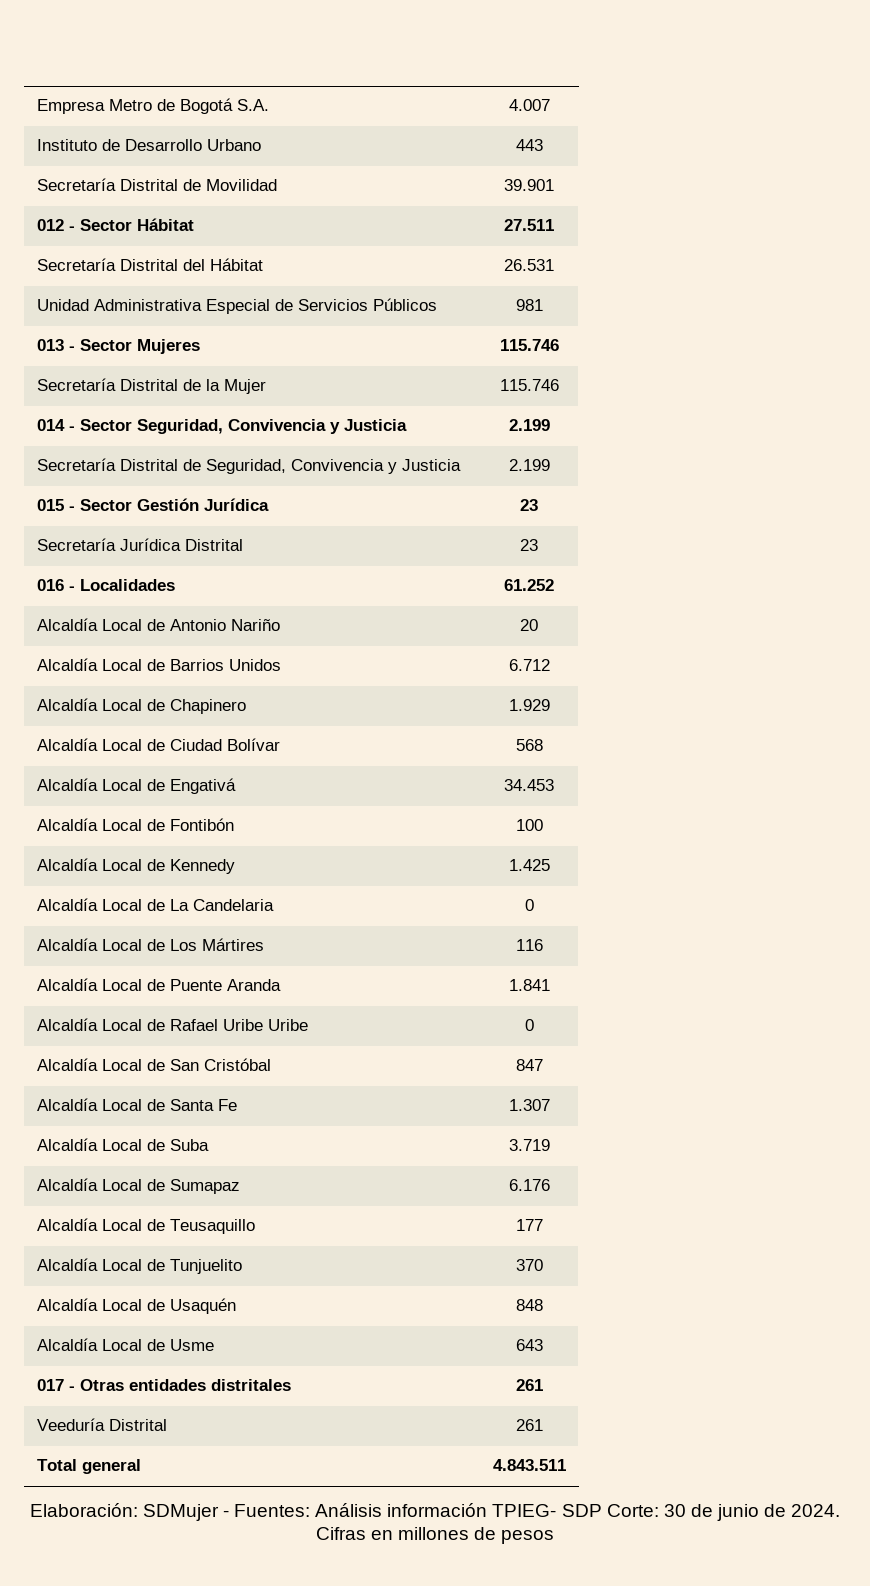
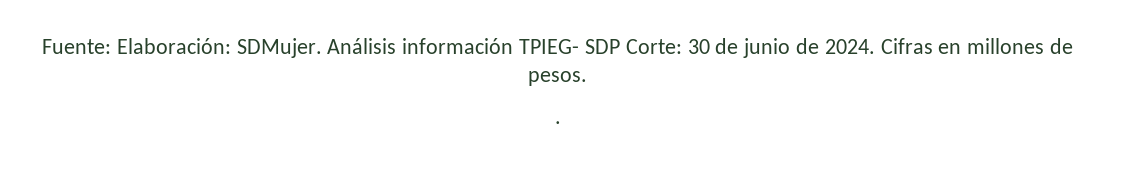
- Empresa Metro de Bogotá S.A. | 4.007
- Instituto de Desarrollo Urbano | 443
- Secretaría Distrital de Movilidad | 39.901
- 012 - Sector Hábitat | 27.511
- Secretaría Distrital del Hábitat | 26.531
- Unidad Administrativa Especial de Servicios Públicos | 981
- 013 - Sector Mujeres | 115.746
- Secretaría Distrital de la Mujer | 115.746
- 014 - Sector Seguridad, Convivencia y Justicia | 2.199
- Secretaría Distrital de Seguridad, Convivencia y Justicia | 2.199
- 015 - Sector Gestión Jurídica | 23
- Secretaría Jurídica Distrital | 23
- 016 - Localidades | 61.252
- Alcaldía Local de Antonio Nariño | 20
- Alcaldía Local de Barrios Unidos | 6.712
- Alcaldía Local de Chapinero | 1.929
- Alcaldía Local de Ciudad Bolívar | 568
- Alcaldía Local de Engativá | 34.453
- Alcaldía Local de Fontibón | 100
- Alcaldía Local de Kennedy | 1.425
- Alcaldía Local de La Candelaria | 0
- Alcaldía Local de Los Mártires | 116
- Alcaldía Local de Puente Aranda | 1.841
- Alcaldía Local de Rafael Uribe Uribe | 0
- Alcaldía Local de San Cristóbal | 847
- Alcaldía Local de Santa Fe | 1.307
- Alcaldía Local de Suba | 3.719
- Alcaldía Local de Sumapaz | 6.176
- Alcaldía Local de Teusaquillo | 177
- Alcaldía Local de Tunjuelito | 370
- Alcaldía Local de Usaquén | 848
- Alcaldía Local de Usme | 643
- 017 - Otras entidades distritales | 261
- Veeduría Distrital | 261
- Total general | 4.843.511
- Elaboración: SDMujer - Fuentes: Análisis información TPIEG- SDP Corte: 30 de junio de 2024.
+ Fuente: Elaboración: SDMujer. Análisis información TPIEG- SDP Corte: 30 de junio de 2024.
- Cifras en millones de pesos
+ Cifras en millones de pesos.
+ .

